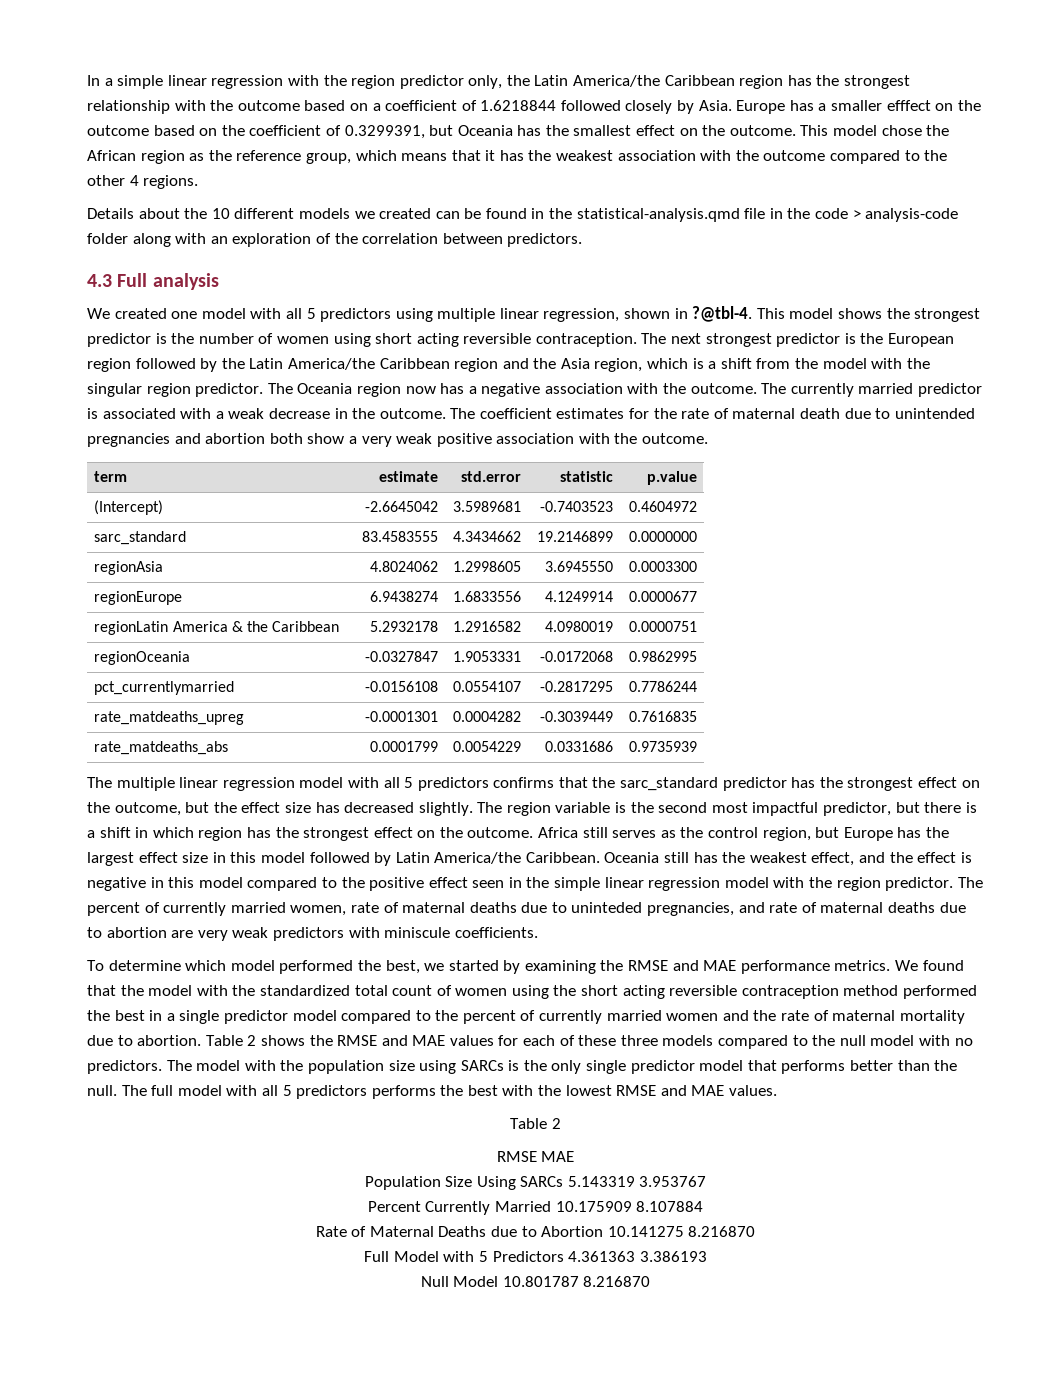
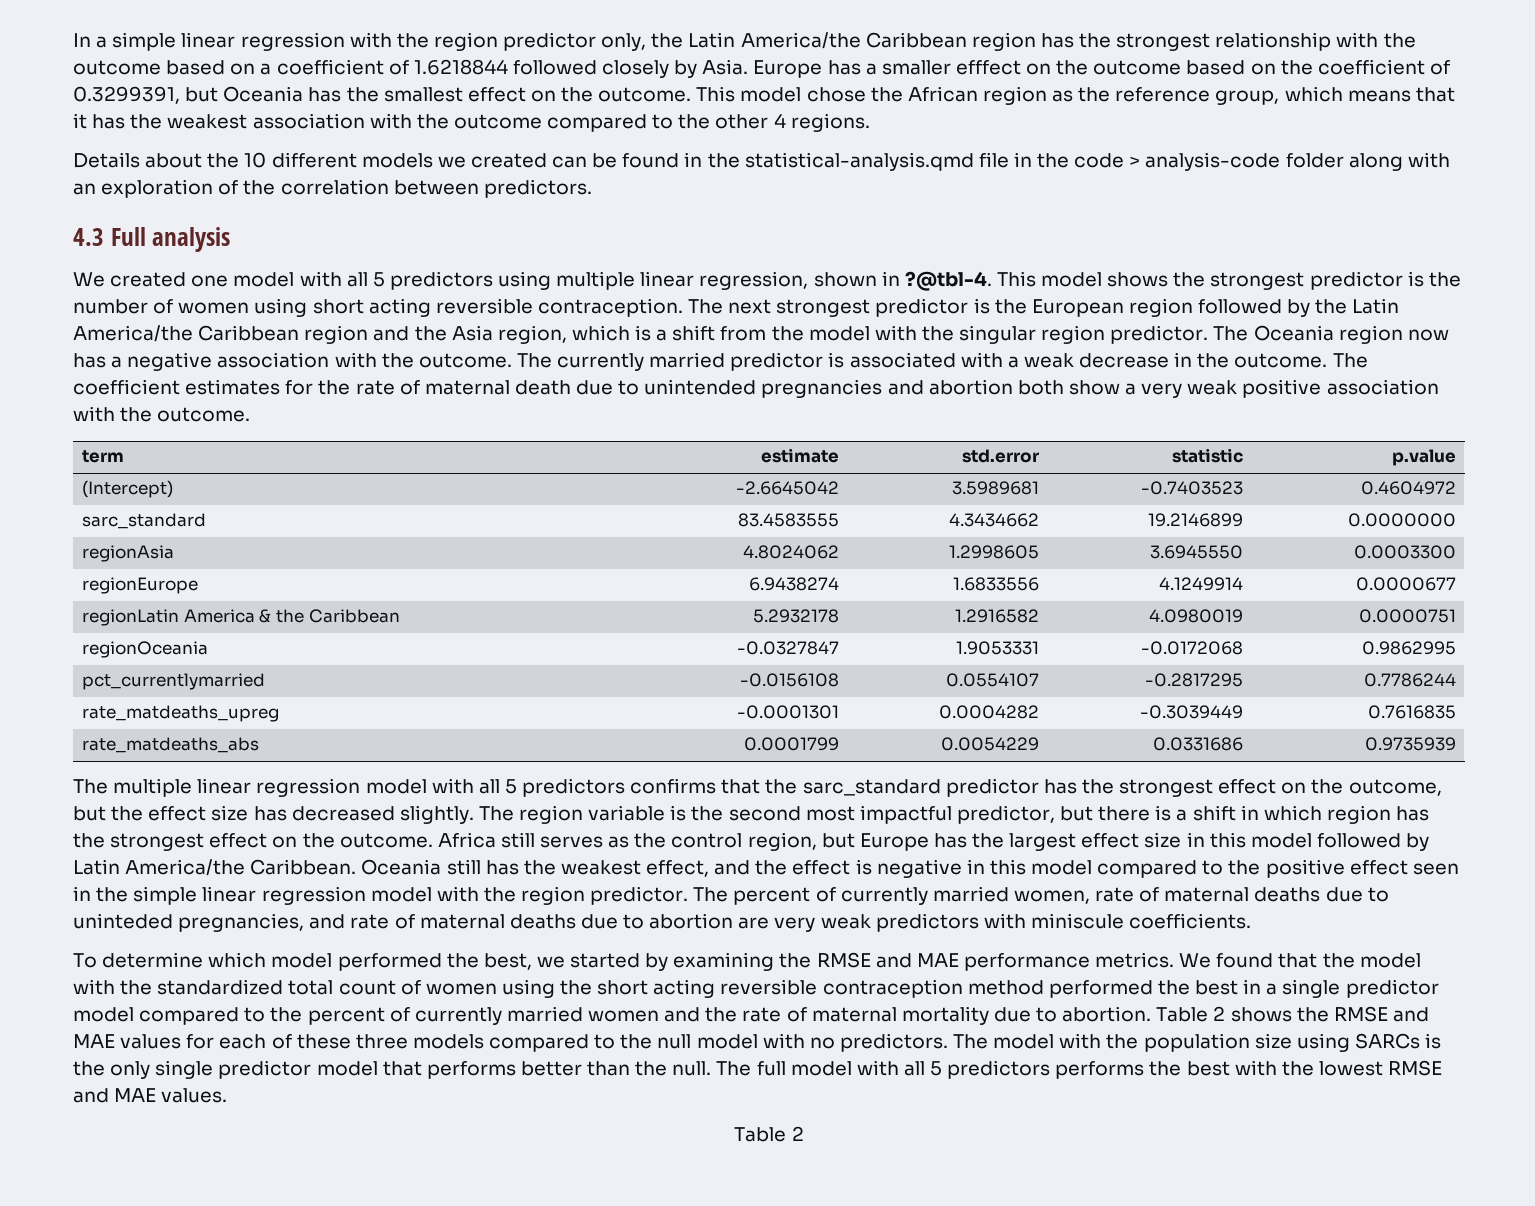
- RMSE MAE
- Population Size Using SARCs 5.143319 3.953767
- Percent Currently Married 10.175909 8.107884
- Rate of Maternal Deaths due to Abortion 10.141275 8.216870
- Full Model with 5 Predictors 4.361363 3.386193
- Null Model 10.801787 8.216870

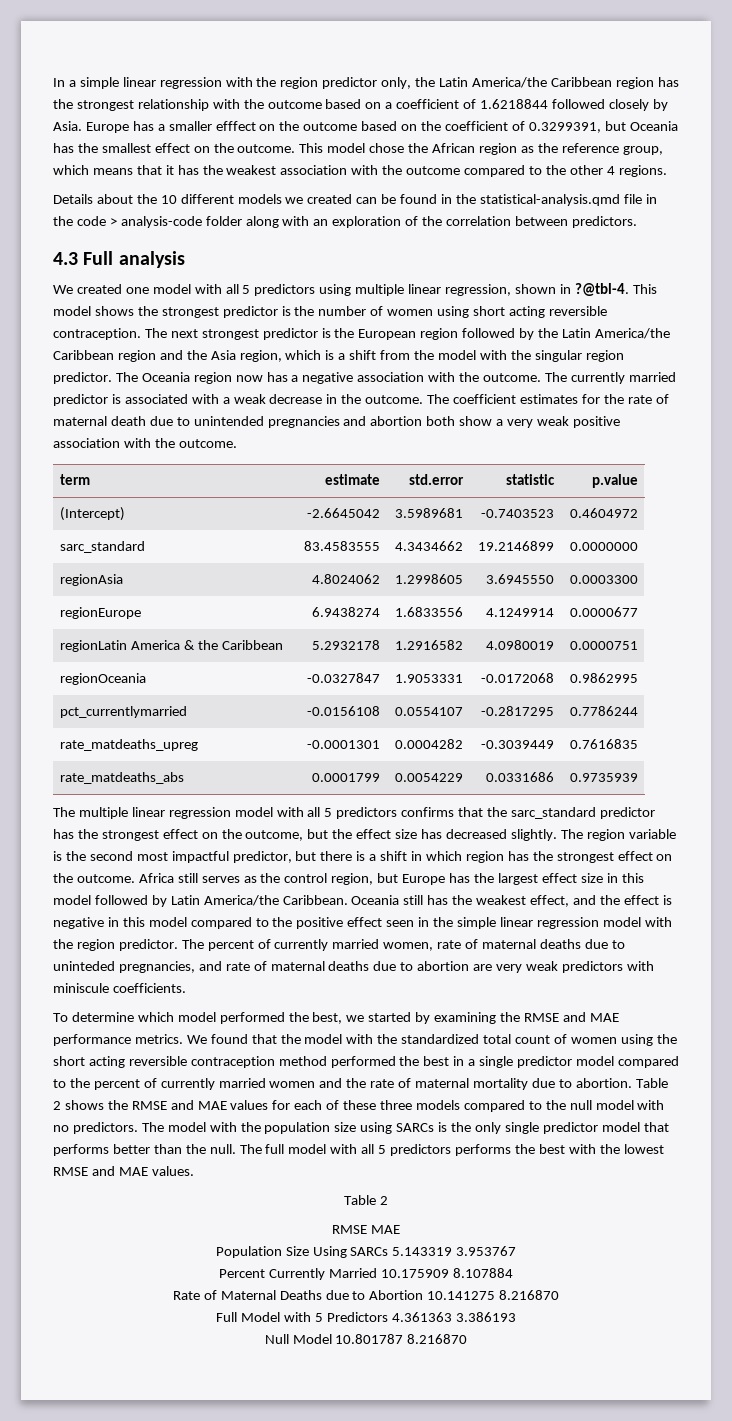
+ RMSE MAE
+ Population Size Using SARCs 5.143319 3.953767
+ Percent Currently Married 10.175909 8.107884
+ Rate of Maternal Deaths due to Abortion 10.141275 8.216870
+ Full Model with 5 Predictors 4.361363 3.386193
+ Null Model 10.801787 8.216870

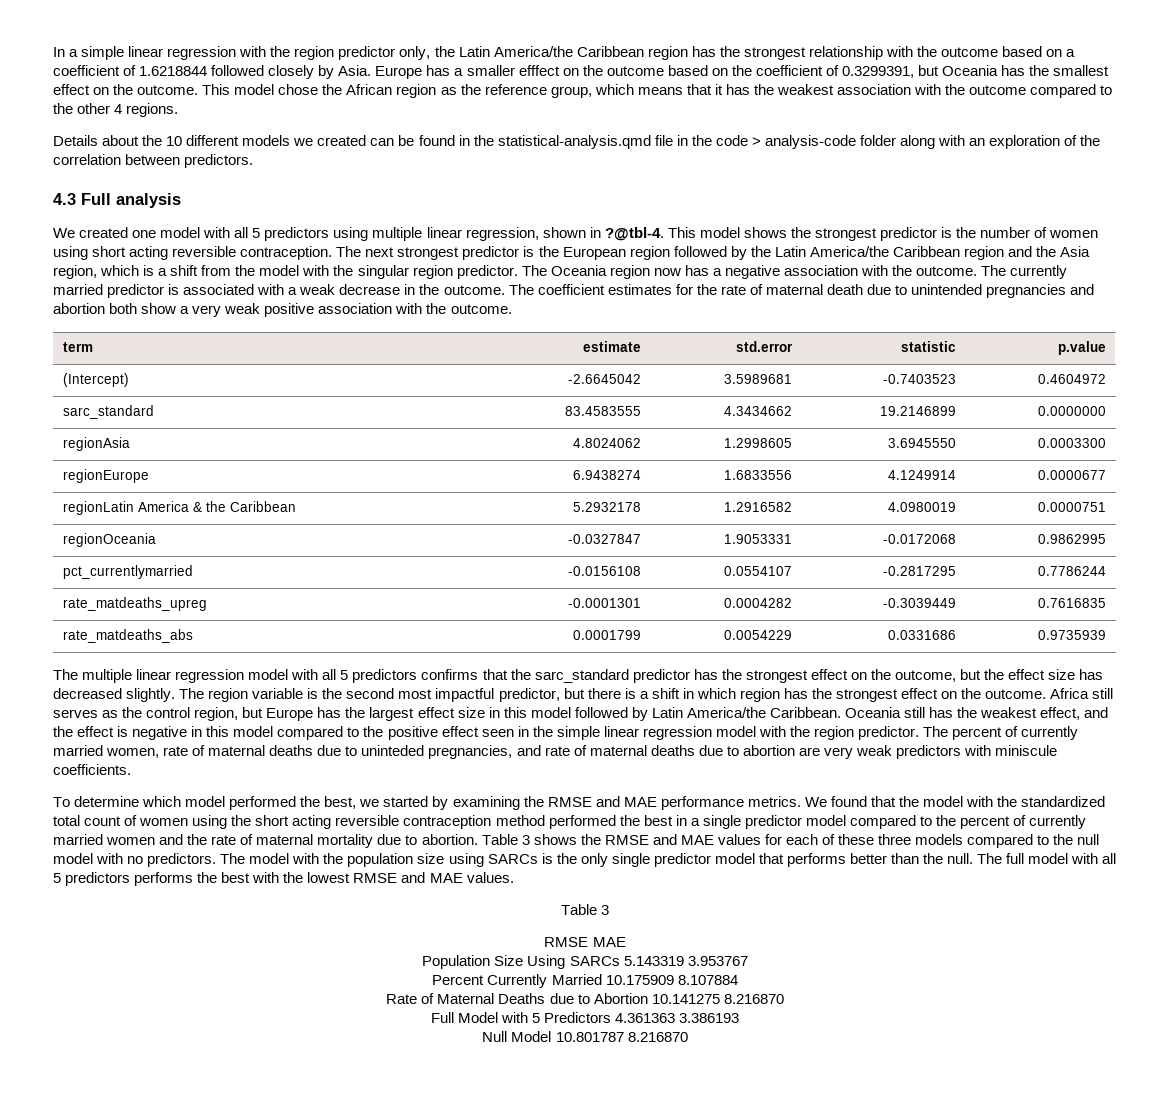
- Table 2 shows the RMSE and MAE values for each of these three models compared to the null model with no predictors.
+ Table 3 shows the RMSE and MAE values for each of these three models compared to the null model with no predictors.
  The full model with all 5 predictors performs the best with the lowest RMSE and MAE values.
- Table 2
+ Table 3

